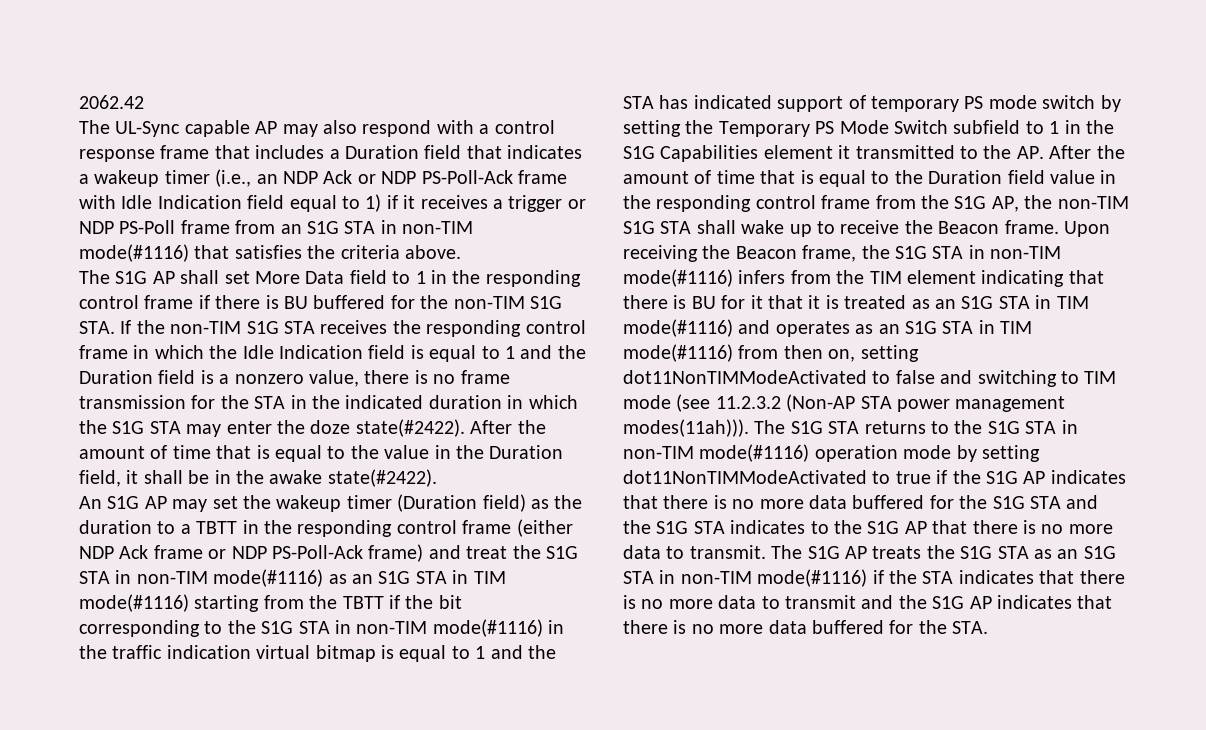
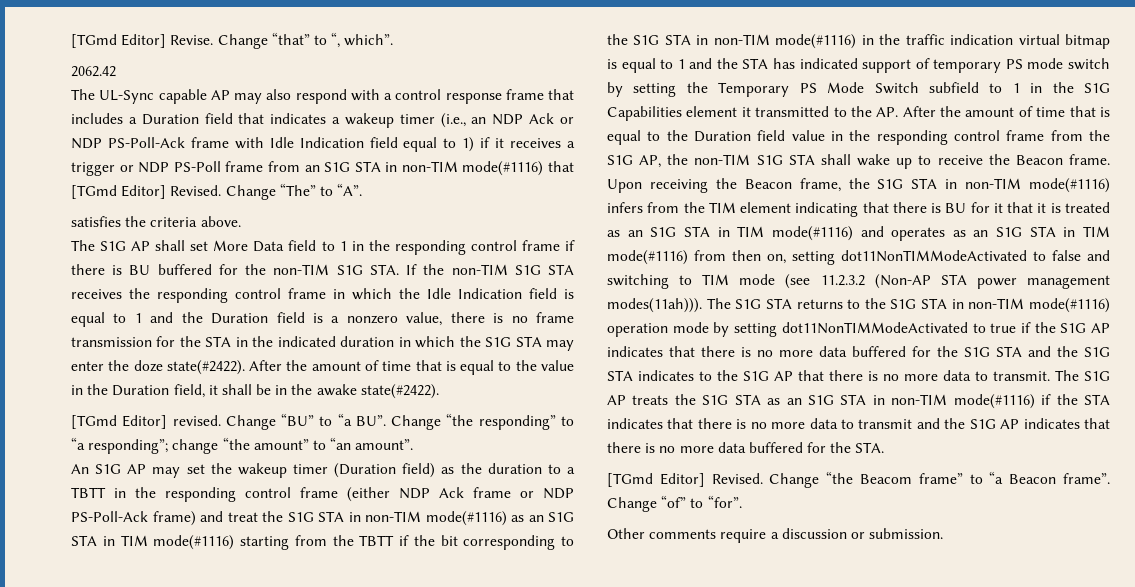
+ [TGmd Editor] Revise. Change “that” to “, which”.
- The UL-Sync capable AP may also respond with a control response frame that includes a Duration field that indicates a wakeup timer (i.e., an NDP Ack or NDP PS-Poll-Ack frame with Idle Indication field equal to 1) if it receives a trigger or NDP PS-Poll frame from an S1G STA in non-TIM mode(#1116) that satisfies the criteria above.
+ The UL-Sync capable AP may also respond with a control response frame that includes a Duration field that indicates a wakeup timer (i.e., an NDP Ack or NDP PS-Poll-Ack frame with Idle Indication field equal to 1) if it receives a trigger or NDP PS-Poll frame from an S1G STA in non-TIM mode(#1116) that [TGmd Editor] Revised. Change “The” to “A”.
+ satisfies the criteria above.
+ [TGmd Editor] revised. Change “BU” to “a BU”. Change “the responding” to “a responding”; change “the amount” to “an amount”.
+ [TGmd Editor] Revised. Change “the Beacom frame” to “a Beacon frame”. Change “of” to “for”.
+ Other comments require a discussion or submission.

